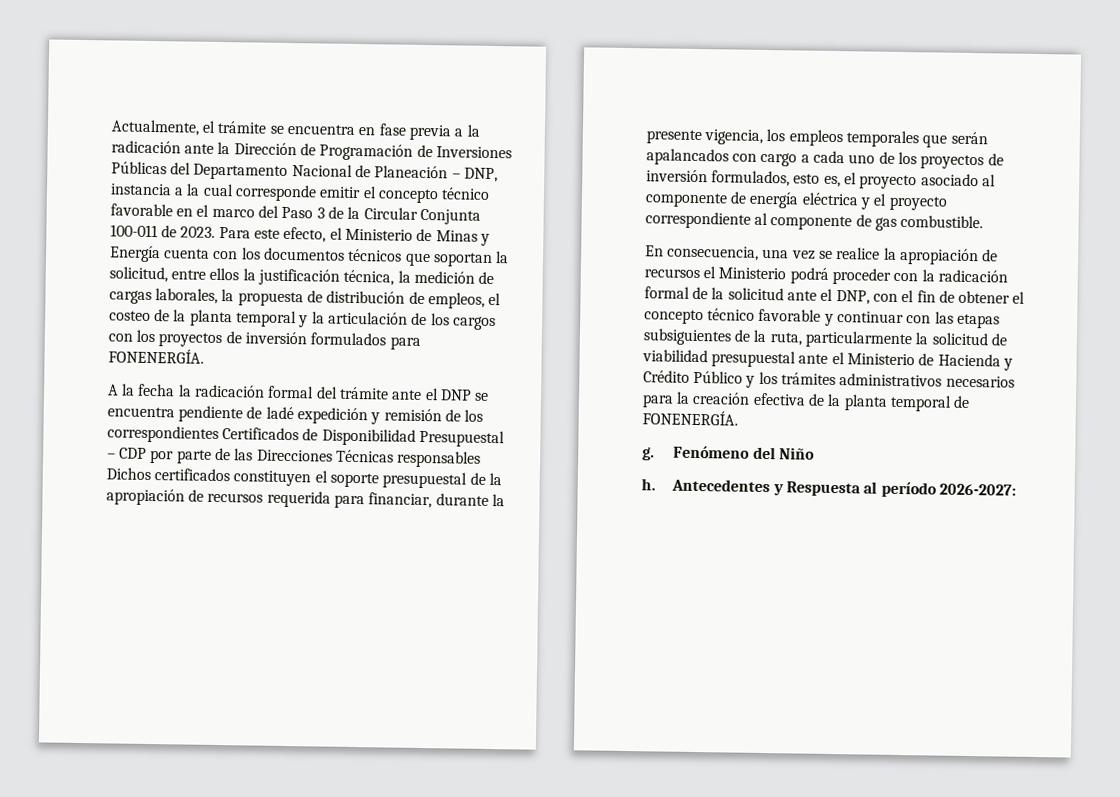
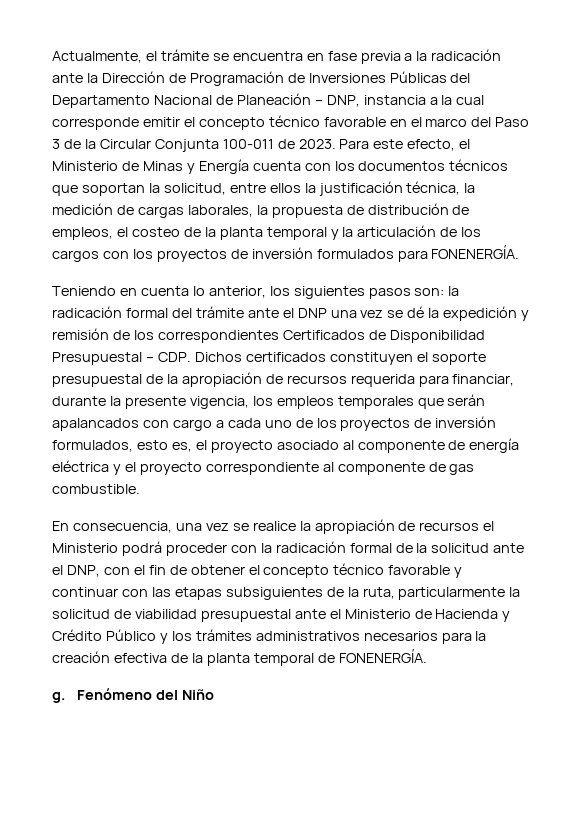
- A la fecha la radicación formal del trámite ante el DNP se encuentra pendiente de ladé expedición y remisión de los correspondientes Certificados de Disponibilidad Presupuestal – CDP por parte de las Direcciones Técnicas responsables Dichos certificados constituyen el soporte presupuestal de la apropiación de recursos requerida para financiar, durante la presente vigencia, los empleos temporales que serán apalancados con cargo a cada uno de los proyectos de inversión formulados, esto es, el proyecto asociado al componente de energía eléctrica y el proyecto correspondiente al componente de gas combustible.
+ Teniendo en cuenta lo anterior, los siguientes pasos son: la radicación formal del trámite ante el DNP una vez se dé la expedición y remisión de los correspondientes Certificados de Disponibilidad Presupuestal – CDP. Dichos certificados constituyen el soporte presupuestal de la apropiación de recursos requerida para financiar, durante la presente vigencia, los empleos temporales que serán apalancados con cargo a cada uno de los proyectos de inversión formulados, esto es, el proyecto asociado al componente de energía eléctrica y el proyecto correspondiente al componente de gas combustible.
- h. Antecedentes y Respuesta al período 2026-2027:

